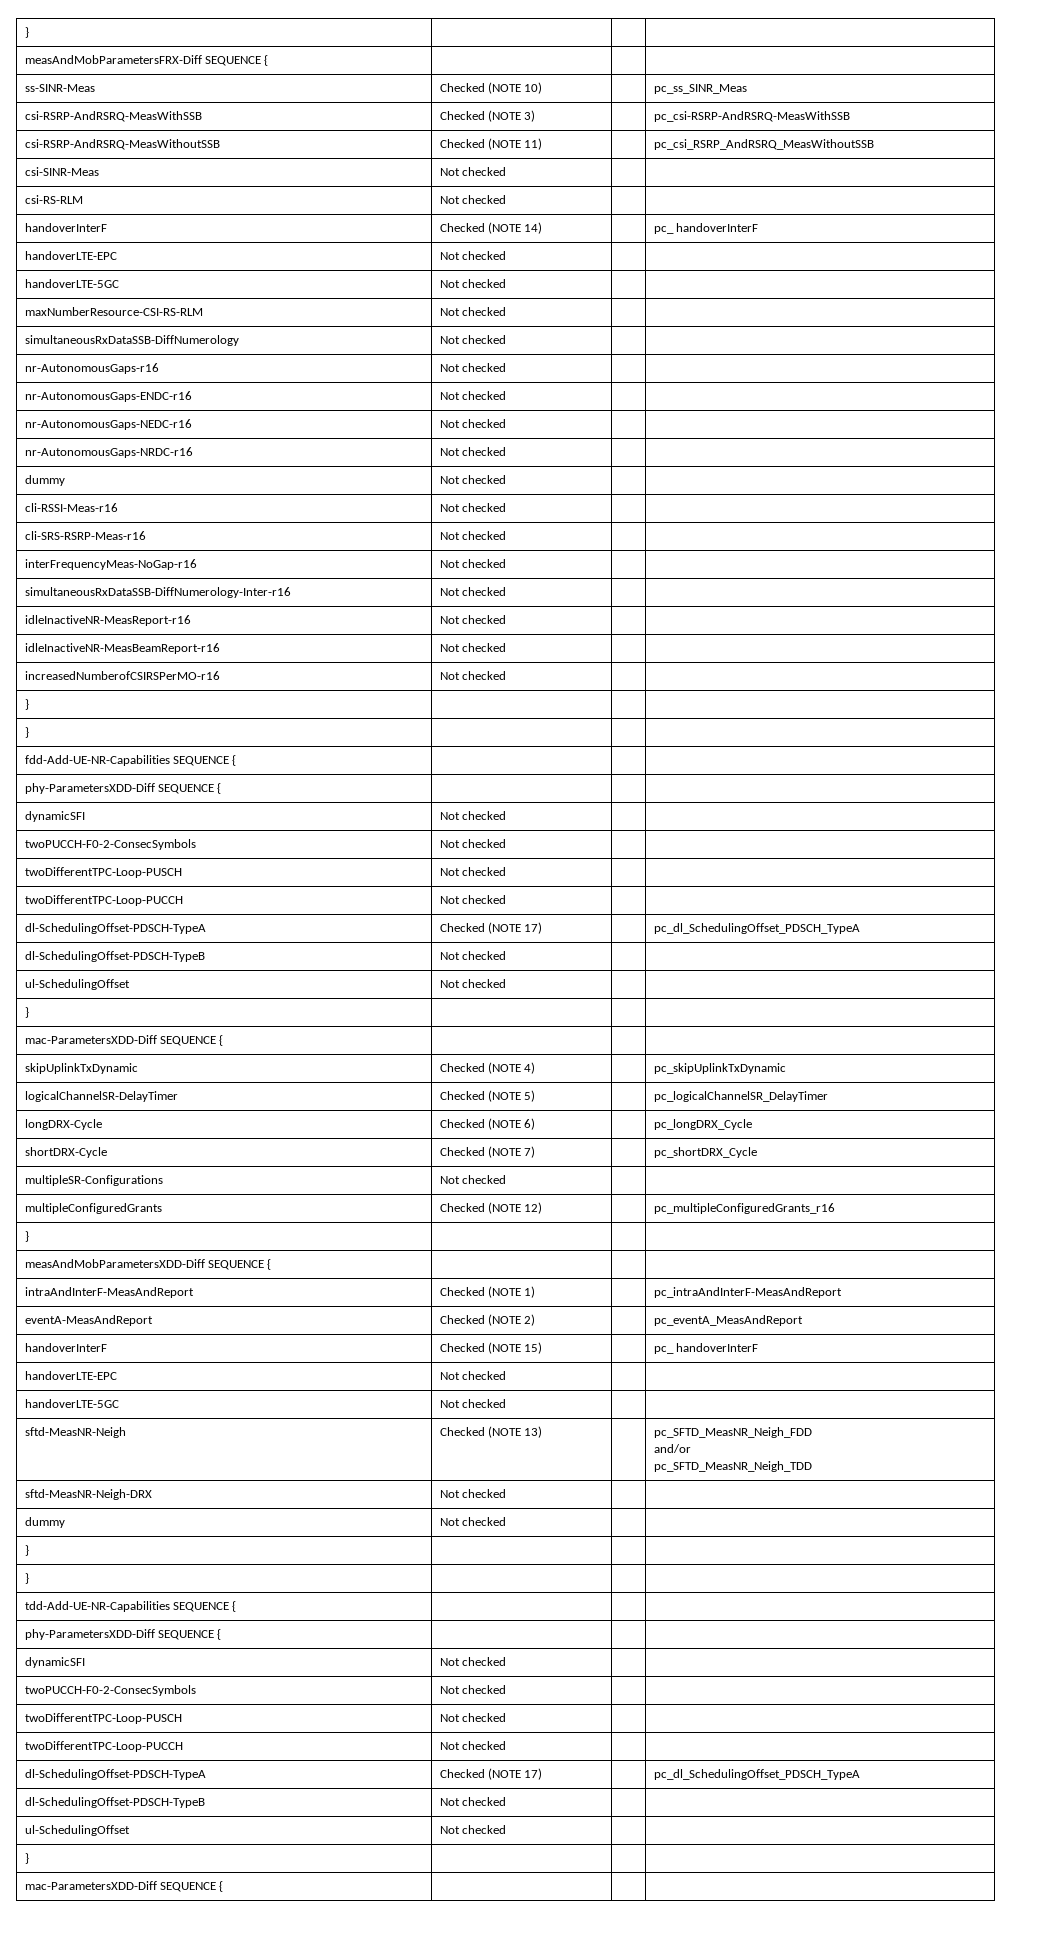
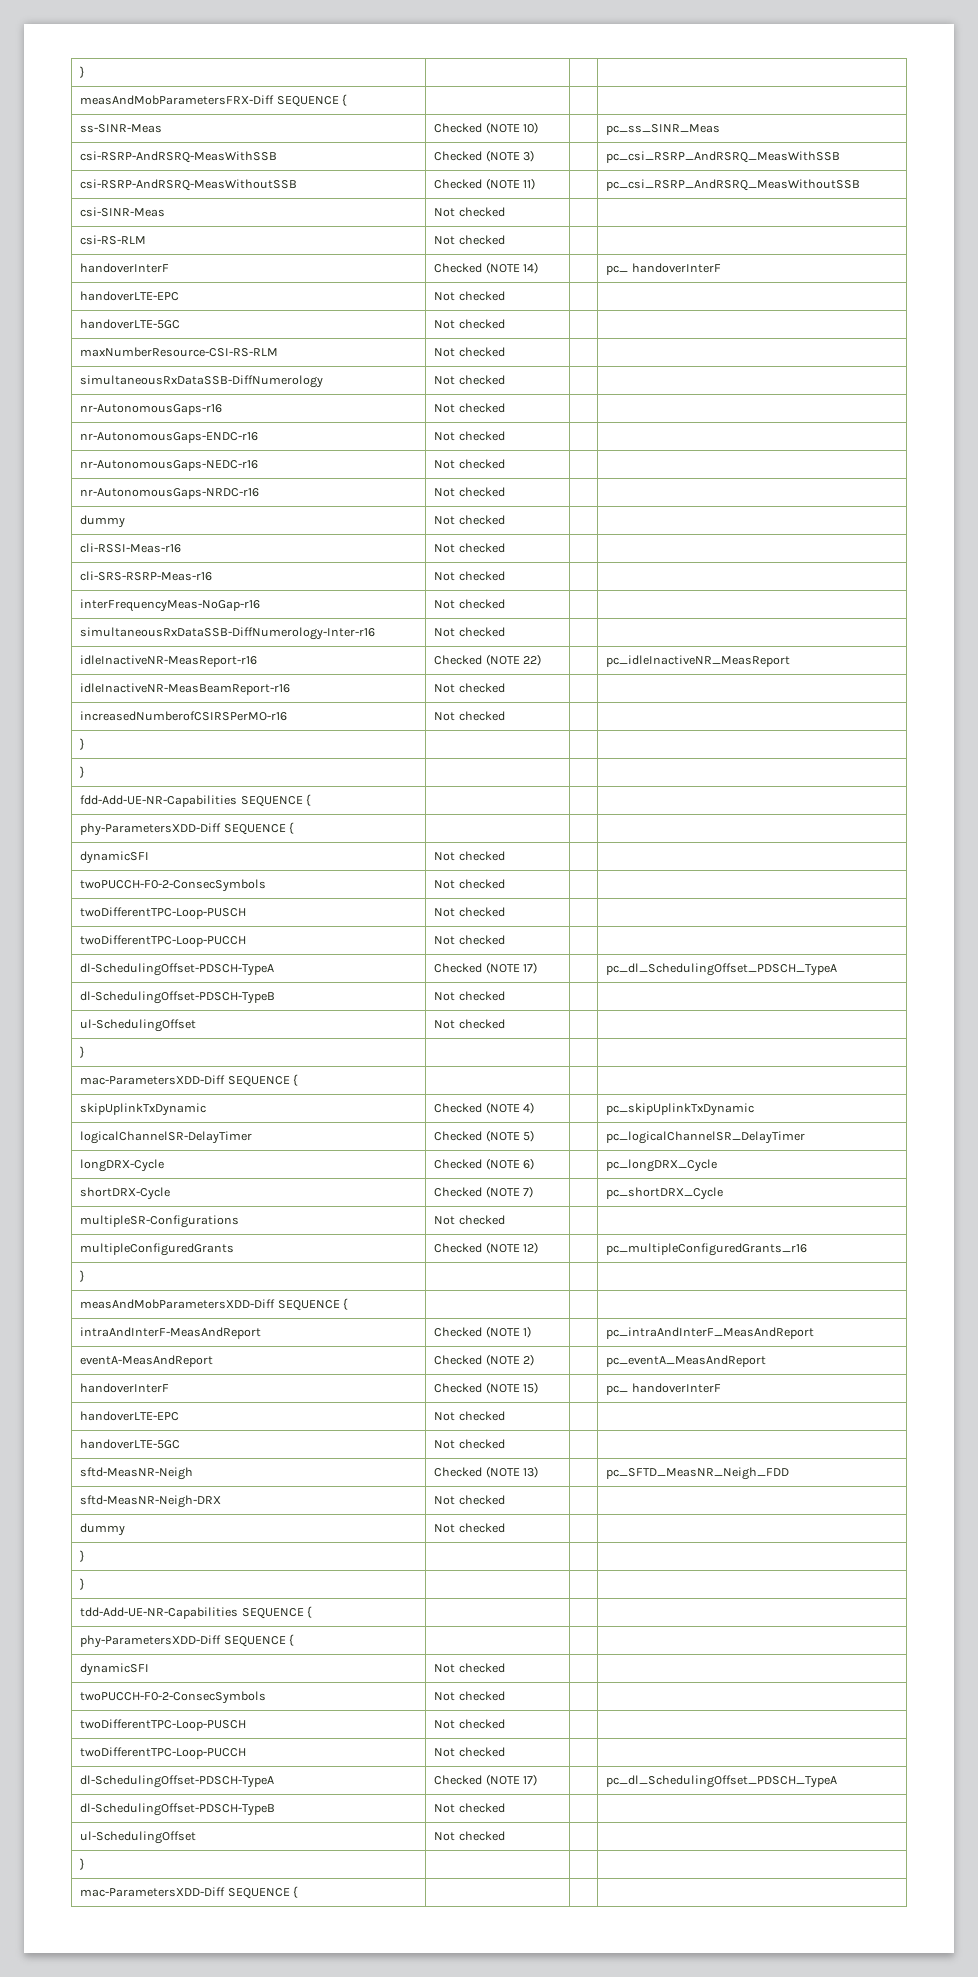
- csi-RSRP-AndRSRQ-MeasWithSSB | Checked (NOTE 3) | | pc_csi-RSRP-AndRSRQ-MeasWithSSB
+ csi-RSRP-AndRSRQ-MeasWithSSB | Checked (NOTE 3) | | pc_csi_RSRP_AndRSRQ_MeasWithSSB
- idleInactiveNR-MeasReport-r16 | Not checked | |
+ idleInactiveNR-MeasReport-r16 | Checked (NOTE 22) | | pc_idleInactiveNR_MeasReport
- intraAndInterF-MeasAndReport | Checked (NOTE 1) | | pc_intraAndInterF-MeasAndReport
+ intraAndInterF-MeasAndReport | Checked (NOTE 1) | | pc_intraAndInterF_MeasAndReport
  sftd-MeasNR-Neigh | Checked (NOTE 13) | | pc_SFTD_MeasNR_Neigh_FDD
- and/or
- pc_SFTD_MeasNR_Neigh_TDD

